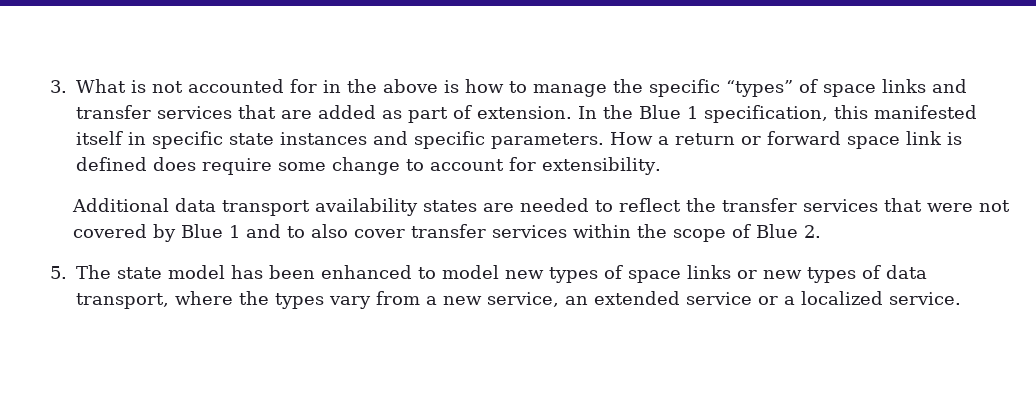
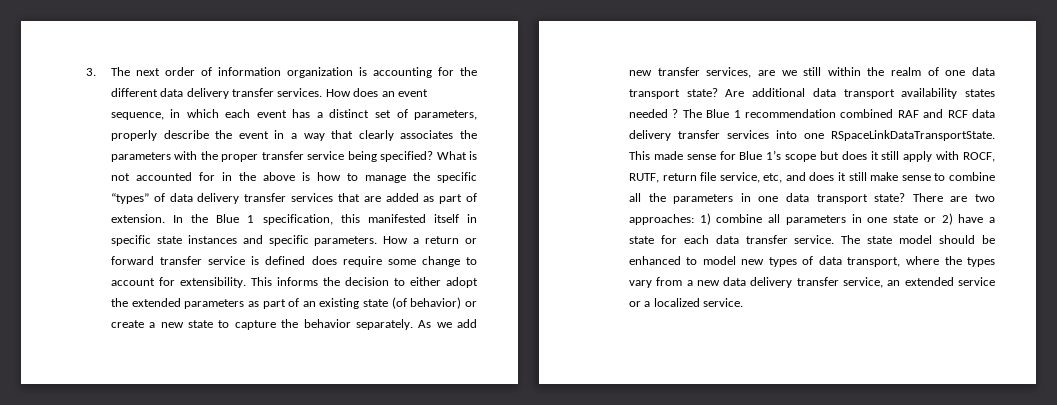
- 3. What is not accounted for in the above is how to manage the specific “types” of space links and transfer services that are added as part of extension.
+ 3. The next order of information organization is accounting for the different data delivery transfer services. How does an event sequence, in which each event has a distinct set of parameters, properly describe the event in a way that clearly associates the parameters with the proper transfer service being specified? What is not accounted for in the above is how to manage the specific “types” of data delivery transfer services that are added as part of extension.
- How a return or forward space link is defined does require some change to account for extensibility.
- Additional data transport availability states are needed to reflect the transfer services that were not covered by Blue 1 and to also cover transfer services within the scope of Blue 2.
- 5. The state model has been enhanced to model new types of space links or new types of data transport, where the types vary from a new service, an extended service or a localized service.
+ How a return or forward transfer service is defined does require some change to account for extensibility. This informs the decision to either adopt the extended parameters as part of an existing state (of behavior) or create a new state to capture the behavior separately. As we add new transfer services, are we still within the realm of one data transport state? Are additional data transport availability states needed ? The Blue 1 recommendation combined RAF and RCF data delivery transfer services into one RSpaceLinkDataTransportState. This made sense for Blue 1’s scope but does it still apply with ROCF, RUTF, return file service, etc, and does it still make sense to combine all the parameters in one data transport state? There are two approaches: 1) combine all parameters in one state or 2) have a state for each data transfer service. The state model should be enhanced to model new types of data transport, where the types vary from a new data delivery transfer service, an extended service or a localized service.

